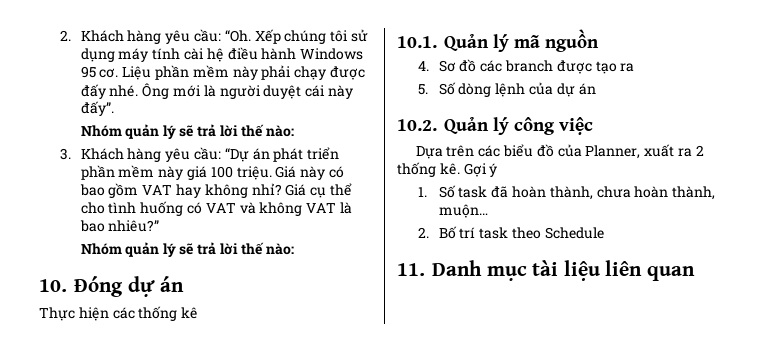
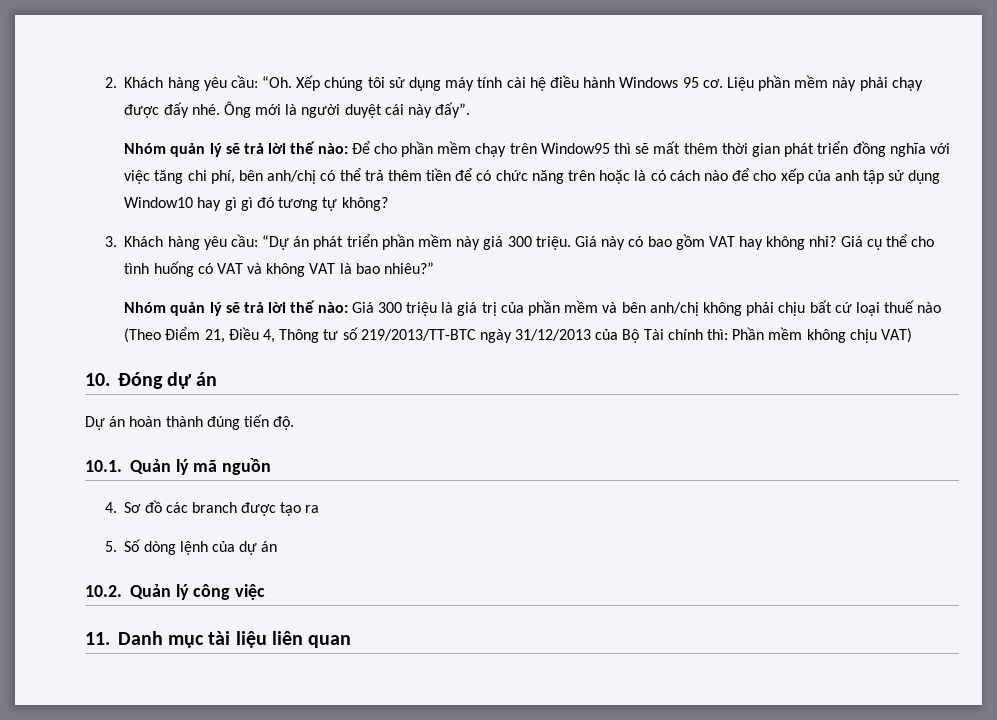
  Ông mới là người duyệt cái này đấy”.
- Nhóm quản lý sẽ trả lời thế nào:
+ Nhóm quản lý sẽ trả lời thế nào: Để cho phần mềm chạy trên Window95 thì sẽ mất thêm thời gian phát triển đồng nghĩa với việc tăng chi phí, bên anh/chị có thể trả thêm tiền để có chức năng trên hoặc là có cách nào để cho xếp của anh tập sử dụng Window10 hay gì gì đó tương tự không?
- 3. Khách hàng yêu cầu: “Dự án phát triển phần mềm này giá 100 triệu.
+ 3. Khách hàng yêu cầu: “Dự án phát triển phần mềm này giá 300 triệu.
  Giá cụ thể cho tình huống có VAT và không VAT là bao nhiêu?”
- Nhóm quản lý sẽ trả lời thế nào:
+ Nhóm quản lý sẽ trả lời thế nào: Giá 300 triệu là giá trị của phần mềm và bên anh/chị không phải chịu bất cứ loại thuế nào (Theo Điểm 21, Điều 4, Thông tư số 219/2013/TT-BTC ngày 31/12/2013 của Bộ Tài chính thì: Phần mềm không chịu VAT)
  10. Đóng dự án
- Thực hiện các thống kê
+ Dự án hoàn thành đúng tiến độ.
- Dựa trên các biểu đồ của Planner, xuất ra 2 thống kê. Gợi ý
- 1. Số task đã hoàn thành, chưa hoàn thành, muộn…
- 2. Bố trí task theo Schedule

